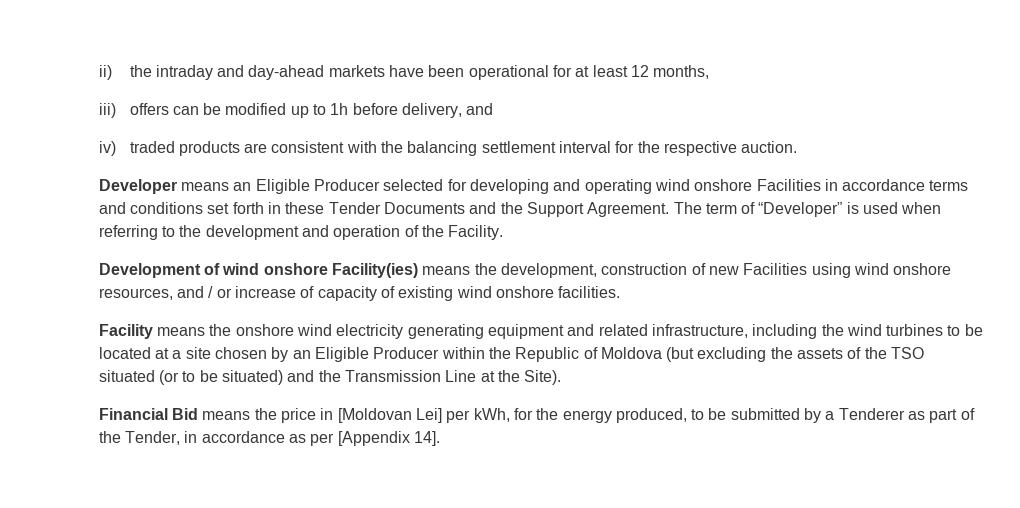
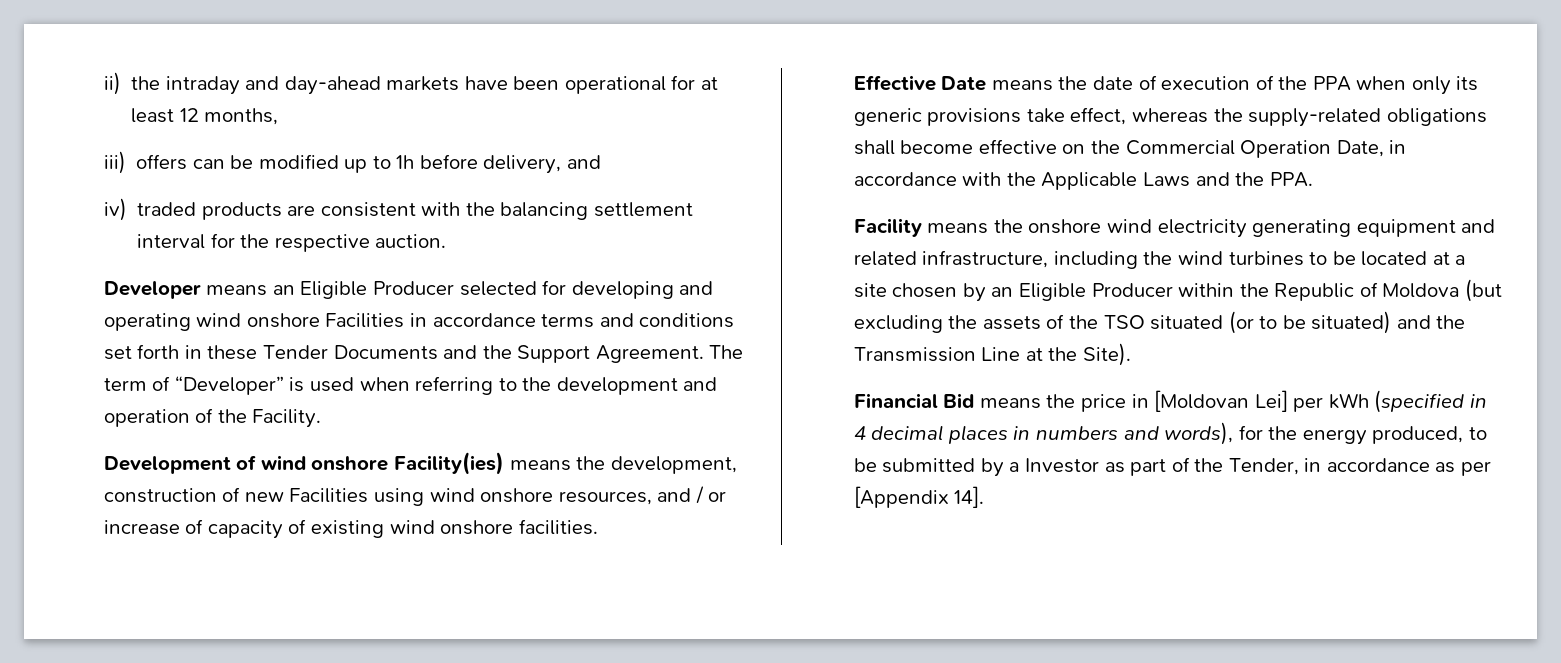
+ Effective Date means the date of execution of the PPA when only its generic provisions take effect, whereas the supply-related obligations shall become effective on the Commercial Operation Date, in accordance with the Applicable Laws and the PPA.
- Financial Bid means the price in [Moldovan Lei] per kWh, for the energy produced, to be submitted by a Tenderer as part of the Tender, in accordance as per [Appendix 14].
+ Financial Bid means the price in [Moldovan Lei] per kWh (specified in 4 decimal places in numbers and words), for the energy produced, to be submitted by a Investor as part of the Tender, in accordance as per [Appendix 14].

